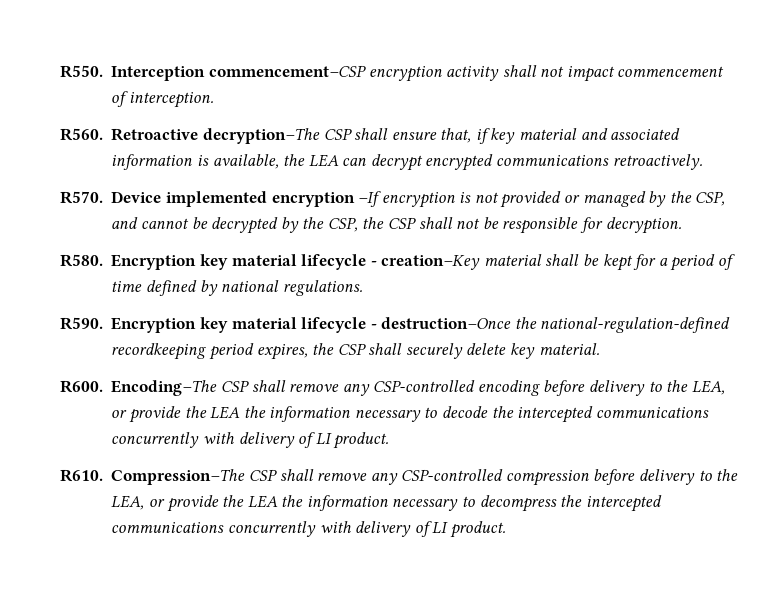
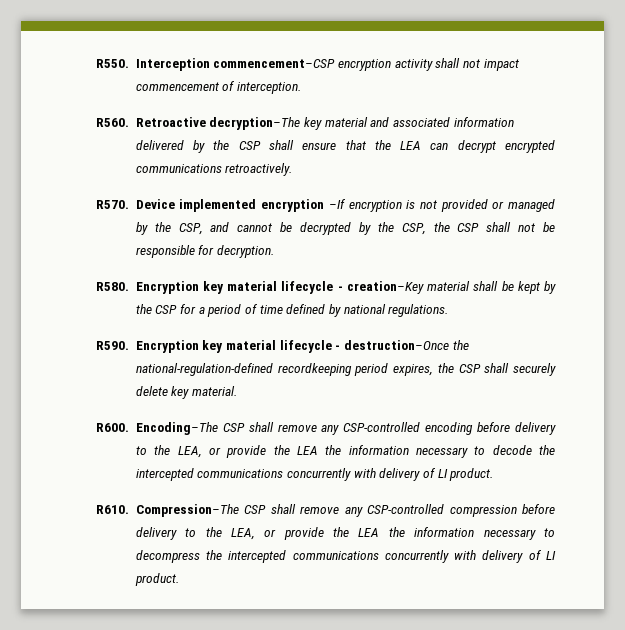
- Retroactive decryption–The CSP shall ensure that, if key material and associated information is available, the LEA can decrypt encrypted communications retroactively.
+ Retroactive decryption–The key material and associated information delivered by the CSP shall ensure that the LEA can decrypt encrypted communications retroactively.
- Encryption key material lifecycle - creation–Key material shall be kept for a period of time defined by national regulations.
+ Encryption key material lifecycle - creation–Key material shall be kept by the CSP for a period of time defined by national regulations.

